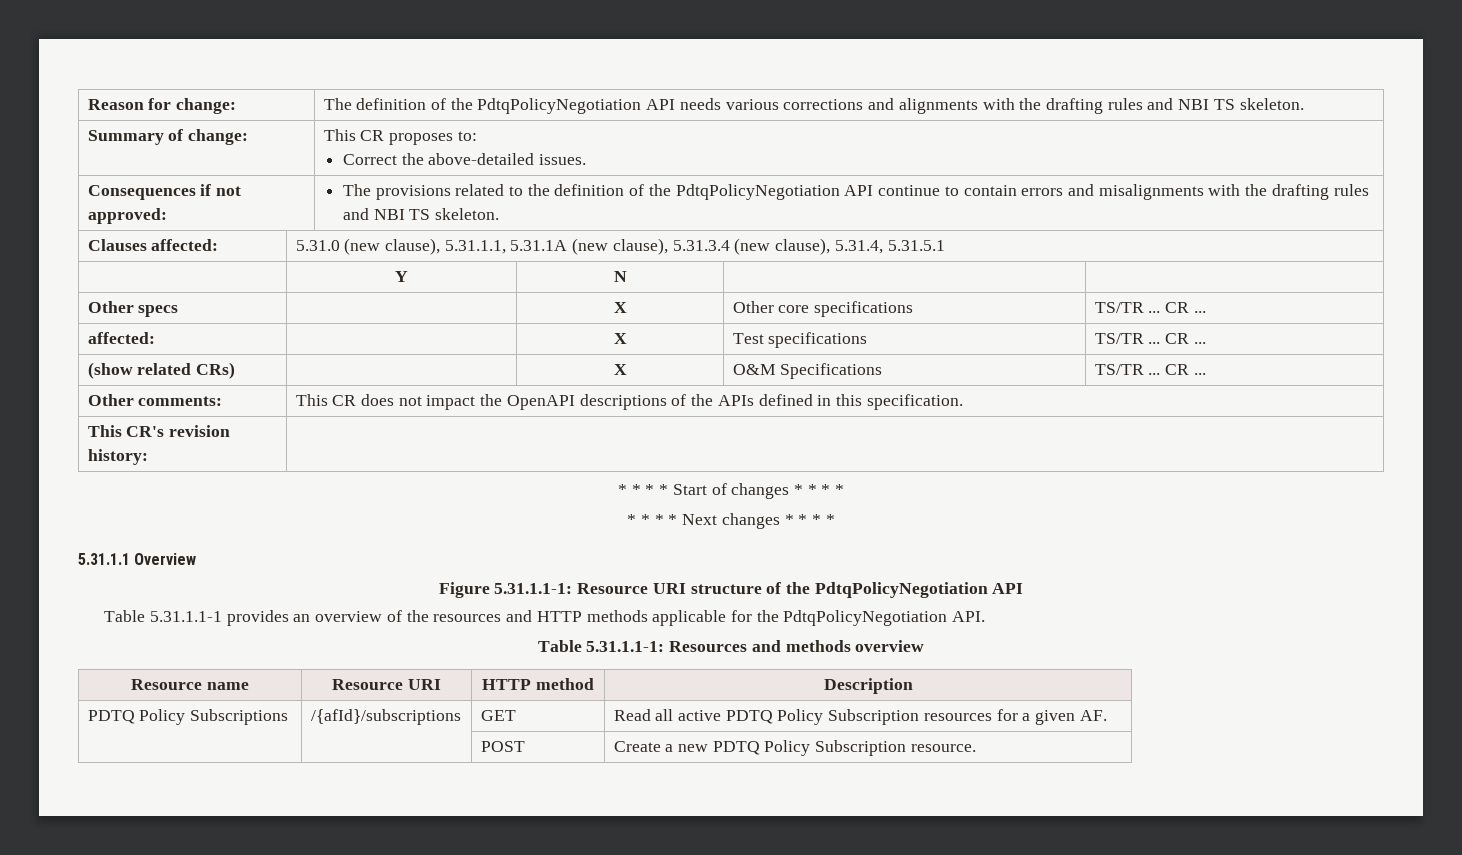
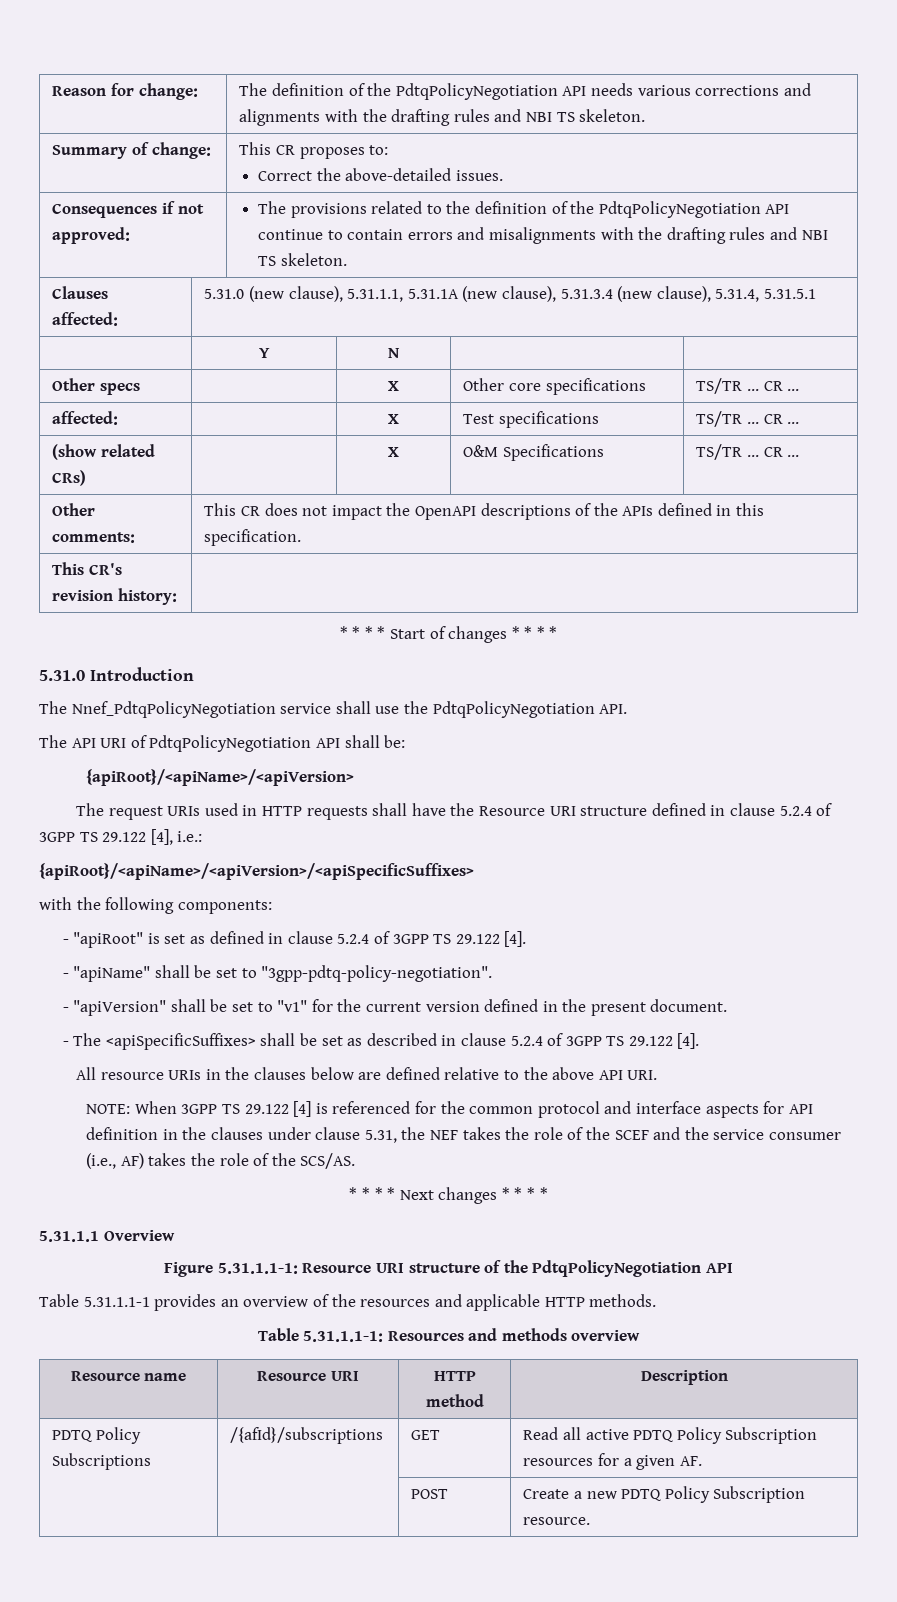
+ 5.31.0 Introduction
+ The Nnef_PdtqPolicyNegotiation service shall use the PdtqPolicyNegotiation API.
+ The API URI of PdtqPolicyNegotiation API shall be:
+ {apiRoot}/<apiName>/<apiVersion>
+ The request URIs used in HTTP requests shall have the Resource URI structure defined in clause 5.2.4 of 3GPP TS 29.122 [4], i.e.:
+ {apiRoot}/<apiName>/<apiVersion>/<apiSpecificSuffixes>
+ with the following components:
+ - "apiRoot" is set as defined in clause 5.2.4 of 3GPP TS 29.122 [4].
+ - "apiName" shall be set to "3gpp-pdtq-policy-negotiation".
+ - "apiVersion" shall be set to "v1" for the current version defined in the present document.
+ - The <apiSpecificSuffixes> shall be set as described in clause 5.2.4 of 3GPP TS 29.122 [4].
+ All resource URIs in the clauses below are defined relative to the above API URI.
+ NOTE: When 3GPP TS 29.122 [4] is referenced for the common protocol and interface aspects for API definition in the clauses under clause 5.31, the NEF takes the role of the SCEF and the service consumer (i.e., AF) takes the role of the SCS/AS.
- Table 5.31.1.1-1 provides an overview of the resources and HTTP methods applicable for the PdtqPolicyNegotiation API.
+ Table 5.31.1.1-1 provides an overview of the resources and applicable HTTP methods.

